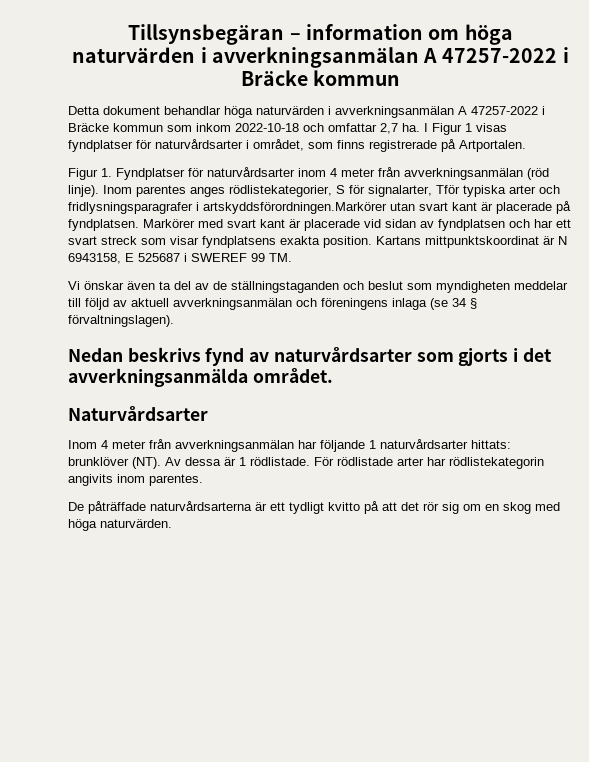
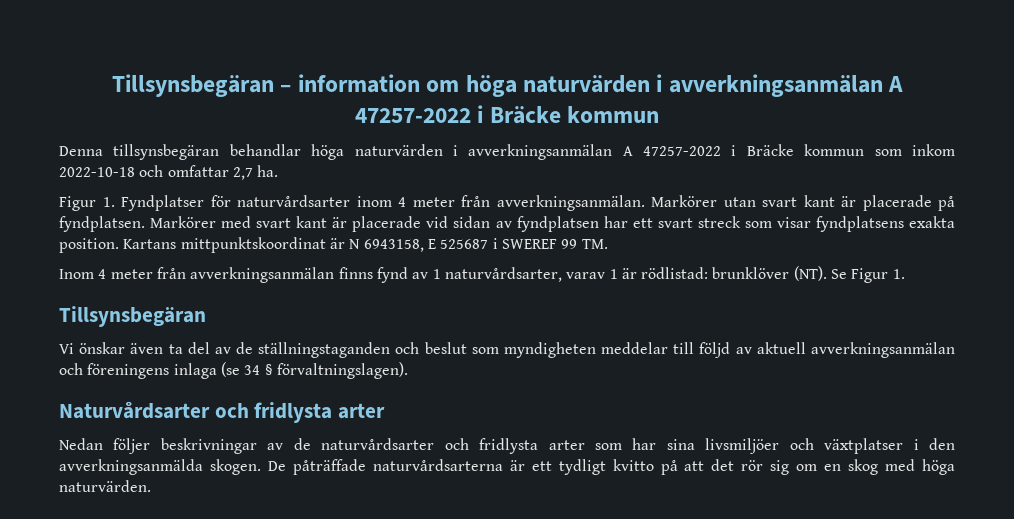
- Detta dokument behandlar höga naturvärden i avverkningsanmälan A 47257-2022 i Bräcke kommun som inkom 2022-10-18 och omfattar 2,7 ha. I Figur 1 visas fyndplatser för naturvårdsarter i området, som finns registrerade på Artportalen.
+ Denna tillsynsbegäran behandlar höga naturvärden i avverkningsanmälan A 47257-2022 i Bräcke kommun som inkom 2022-10-18 och omfattar 2,7 ha.
- Figur 1. Fyndplatser för naturvårdsarter inom 4 meter från avverkningsanmälan (röd linje). Inom parentes anges rödlistekategorier, S för signalarter, Tför typiska arter och fridlysningsparagrafer i artskyddsförordningen.Markörer utan svart kant är placerade på fyndplatsen.
+ Figur 1. Fyndplatser för naturvårdsarter inom 4 meter från avverkningsanmälan. Markörer utan svart kant är placerade på fyndplatsen.
- Markörer med svart kant är placerade vid sidan av fyndplatsen och har ett svart streck som visar fyndplatsens exakta position.
+ Markörer med svart kant är placerade vid sidan av fyndplatsen har ett svart streck som visar fyndplatsens exakta position.
+ Inom 4 meter från avverkningsanmälan finns fynd av 1 naturvårdsarter, varav 1 är rödlistad: brunklöver (NT). Se Figur 1.
+ Tillsynsbegäran
- Nedan beskrivs fynd av naturvårdsarter som gjorts i det avverkningsanmälda området.
- Naturvårdsarter
- Inom 4 meter från avverkningsanmälan har följande 1 naturvårdsarter hittats: brunklöver (NT). Av dessa är 1 rödlistade. För rödlistade arter har rödlistekategorin angivits inom parentes.
- De påträffade naturvårdsarterna är ett tydligt kvitto på att det rör sig om en skog med höga naturvärden.
+ Naturvårdsarter och fridlysta arter
+ Nedan följer beskrivningar av de naturvårdsarter och fridlysta arter som har sina livsmiljöer och växtplatser i den avverkningsanmälda skogen. De påträffade naturvårdsarterna är ett tydligt kvitto på att det rör sig om en skog med höga naturvärden.

